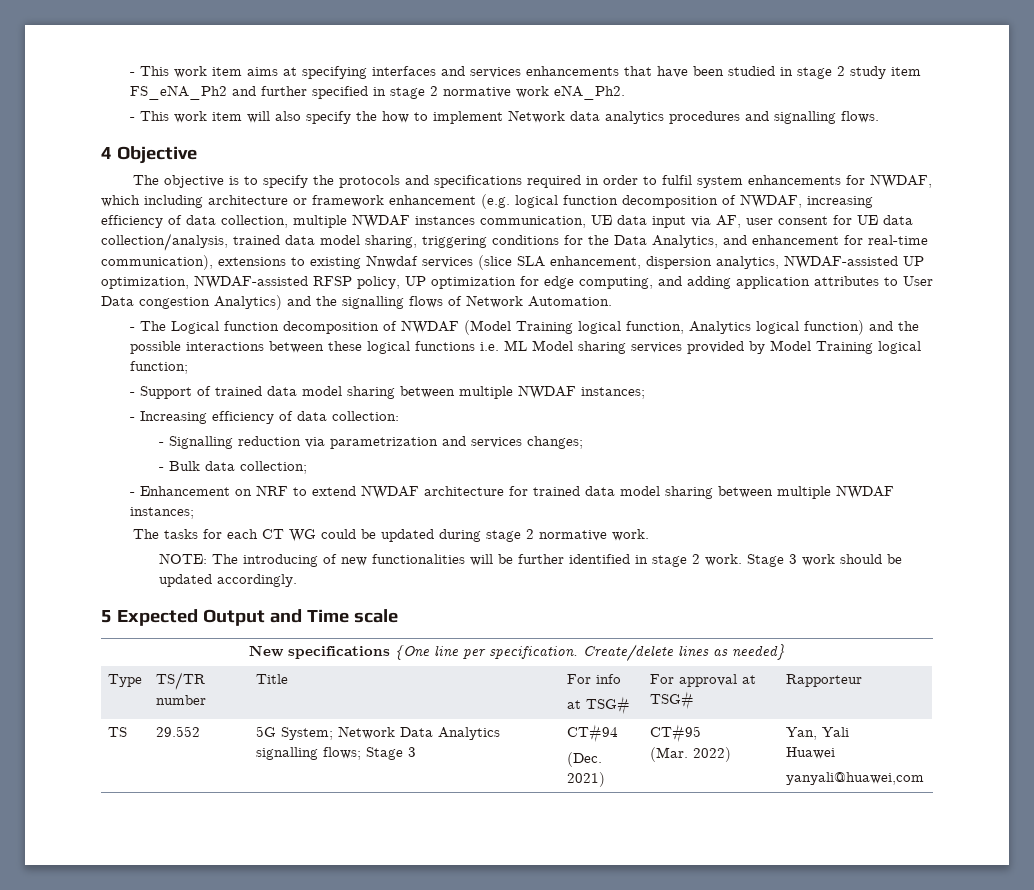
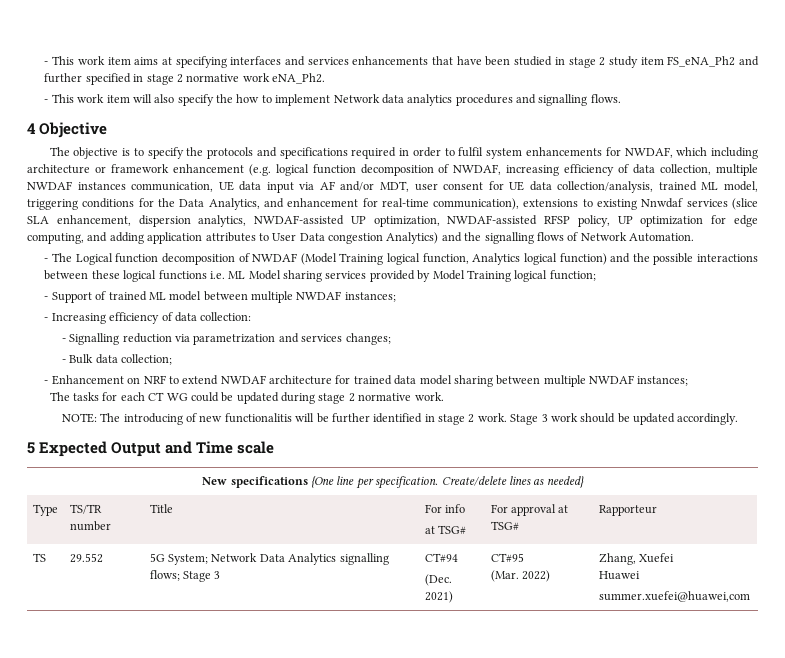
- The objective is to specify the protocols and specifications required in order to fulfil system enhancements for NWDAF, which including architecture or framework enhancement (e.g. logical function decomposition of NWDAF, increasing efficiency of data collection, multiple NWDAF instances communication, UE data input via AF, user consent for UE data collection/analysis, trained data model sharing, triggering conditions for the Data Analytics, and enhancement for real-time communication), extensions to existing Nnwdaf services (slice SLA enhancement, dispersion analytics, NWDAF-assisted UP optimization, NWDAF-assisted RFSP policy, UP optimization for edge computing, and adding application attributes to User Data congestion Analytics) and the signalling flows of Network Automation.
+ The objective is to specify the protocols and specifications required in order to fulfil system enhancements for NWDAF, which including architecture or framework enhancement (e.g. logical function decomposition of NWDAF, increasing efficiency of data collection, multiple NWDAF instances communication, UE data input via AF and/or MDT, user consent for UE data collection/analysis, trained ML model, triggering conditions for the Data Analytics, and enhancement for real-time communication), extensions to existing Nnwdaf services (slice SLA enhancement, dispersion analytics, NWDAF-assisted UP optimization, NWDAF-assisted RFSP policy, UP optimization for edge computing, and adding application attributes to User Data congestion Analytics) and the signalling flows of Network Automation.
- - Support of trained data model sharing between multiple NWDAF instances;
+ - Support of trained ML model between multiple NWDAF instances;
- NOTE: The introducing of new functionalities will be further identified in stage 2 work.
+ NOTE: The introducing of new functionalitis will be further identified in stage 2 work.
  TS | 29.552 | 5G System; Network Data Analytics signalling flows; Stage 3 | CT#94
  (Dec. 2021) | CT#95
- (Mar. 2022) | Yan, Yali
+ (Mar. 2022) | Zhang, Xuefei
  Huawei
- yanyali@huawei,com
+ summer.xuefei@huawei,com

